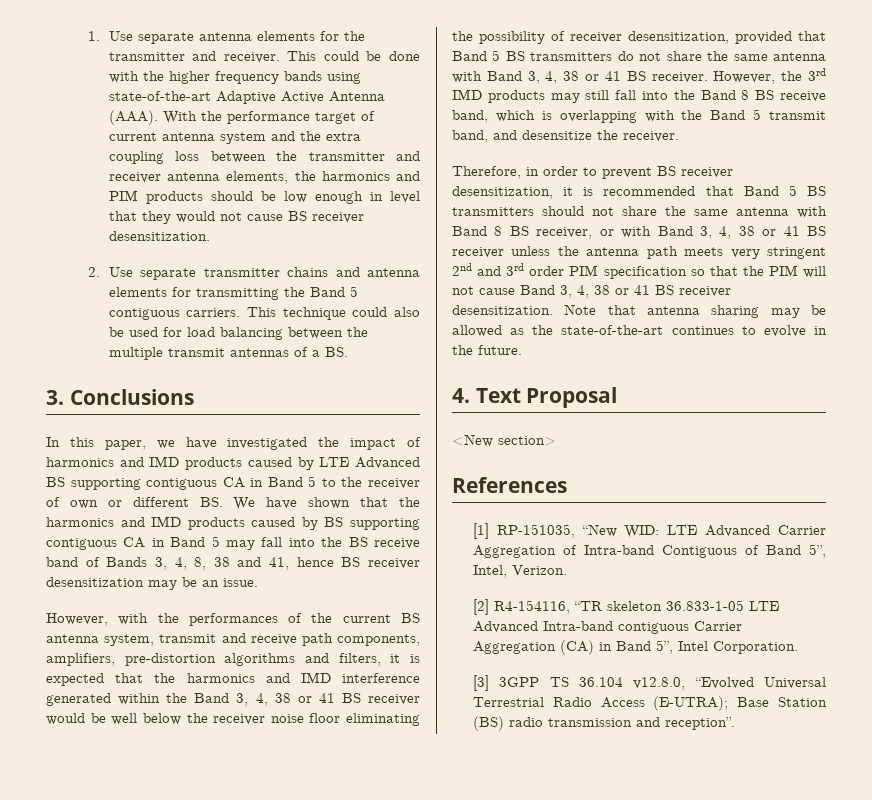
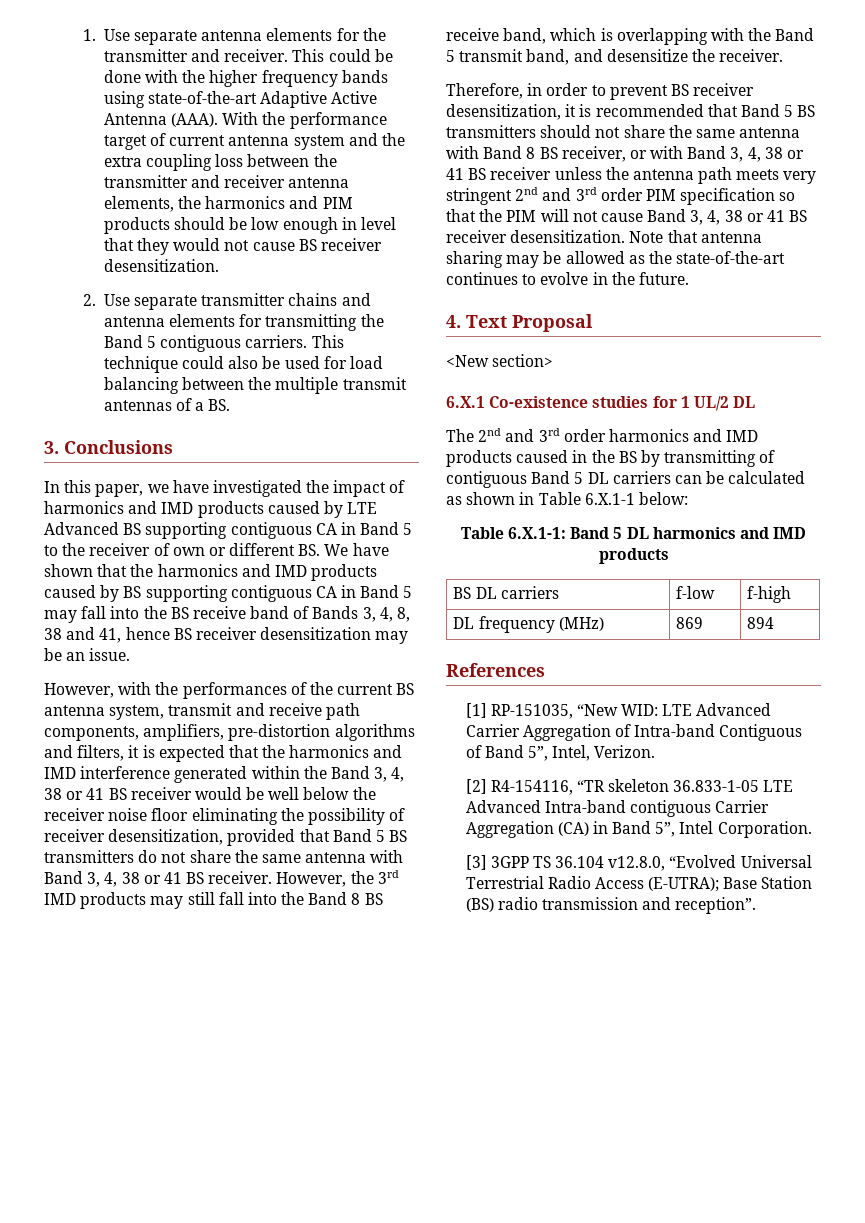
+ 6.X.1 Co-existence studies for 1 UL/2 DL
+ The 2nd and 3rd order harmonics and IMD products caused in the BS by transmitting of contiguous Band 5 DL carriers can be calculated as shown in Table 6.X.1-1 below:
+ Table 6.X.1-1: Band 5 DL harmonics and IMD products
+ BS DL carriers | f-low | f-high
+ DL frequency (MHz) | 869 | 894

